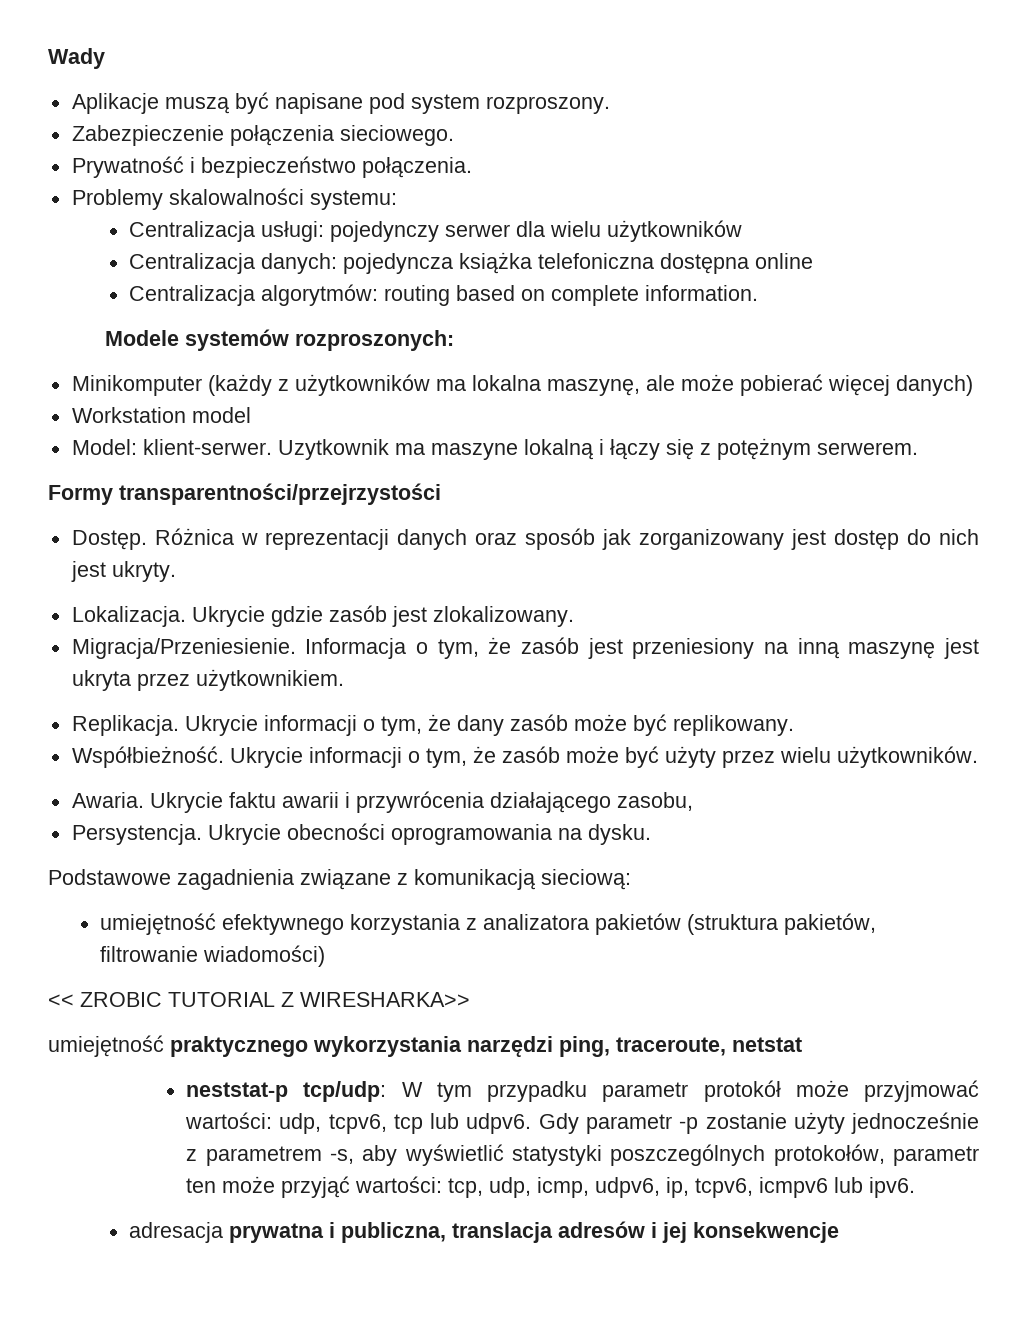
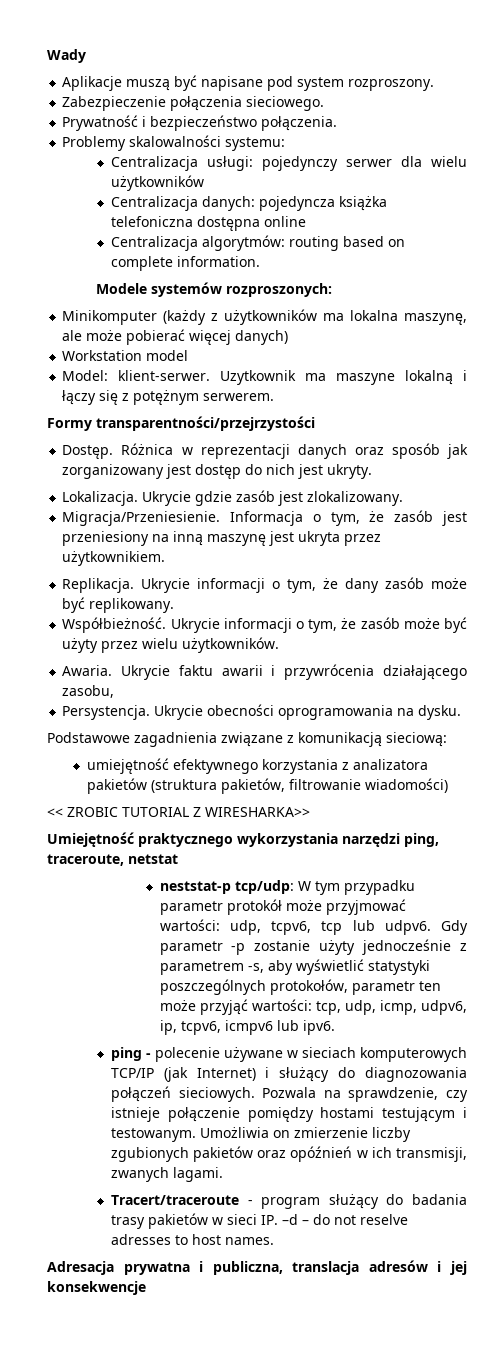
- umiejętność praktycznego wykorzystania narzędzi ping, traceroute, netstat
+ Umiejętność praktycznego wykorzystania narzędzi ping, traceroute, netstat
- adresacja prywatna i publiczna, translacja adresów i jej konsekwencje
+ ping - polecenie używane w sieciach komputerowych TCP/IP (jak Internet) i służący do diagnozowania połączeń sieciowych. Pozwala na sprawdzenie, czy istnieje połączenie pomiędzy hostami testującym i testowanym. Umożliwia on zmierzenie liczby zgubionych pakietów oraz opóźnień w ich transmisji, zwanych lagami.
+ Tracert/traceroute - program służący do badania trasy pakietów w sieci IP. –d – do not reselve adresses to host names.
+ Adresacja prywatna i publiczna, translacja adresów i jej konsekwencje

